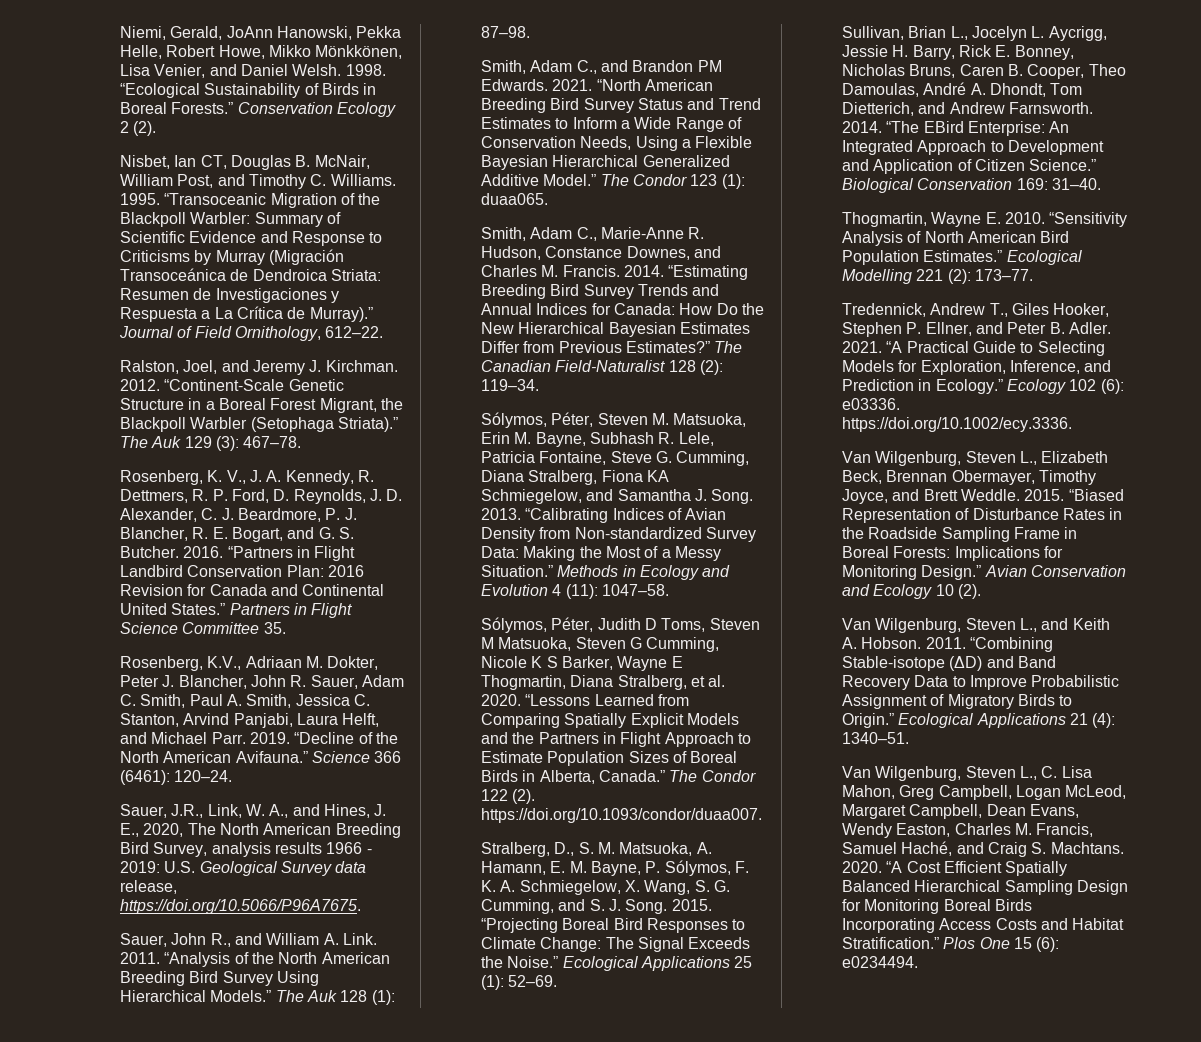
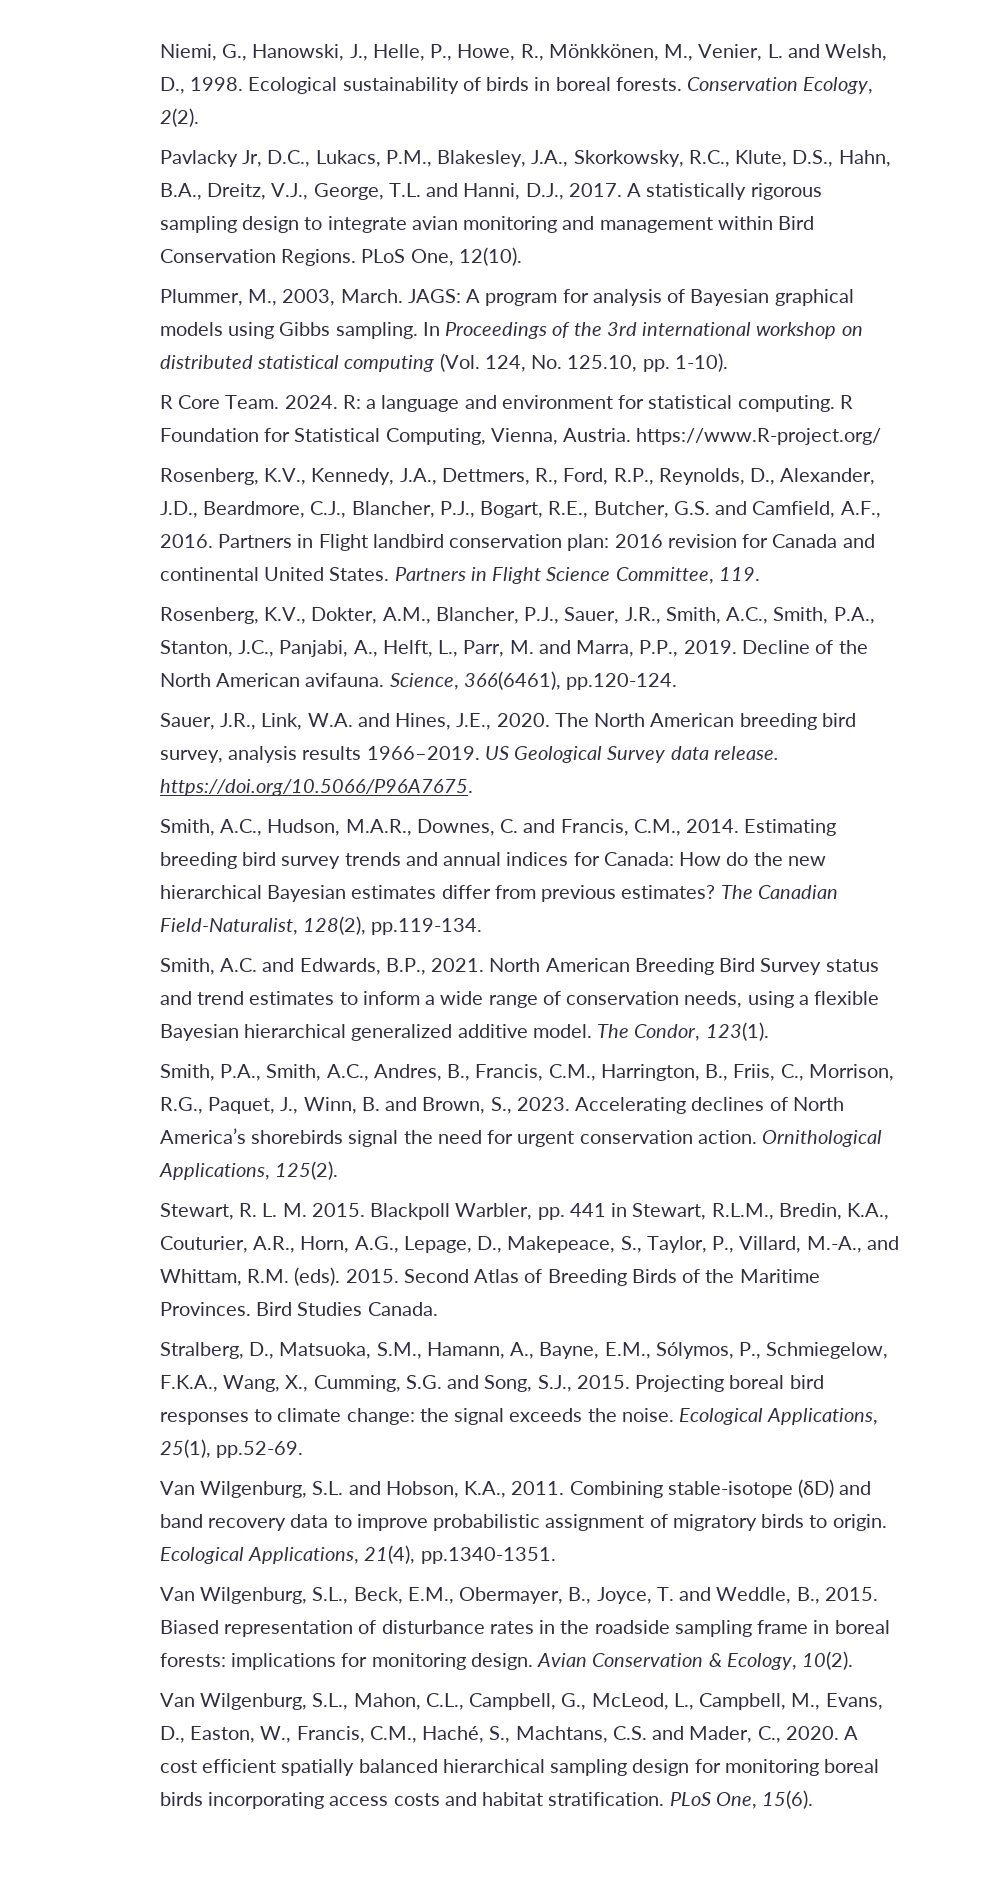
- Niemi, Gerald, JoAnn Hanowski, Pekka Helle, Robert Howe, Mikko Mönkkönen, Lisa Venier, and Daniel Welsh. 1998. “Ecological Sustainability of Birds in Boreal Forests.” Conservation Ecology 2 (2).
- Nisbet, Ian CT, Douglas B. McNair, William Post, and Timothy C. Williams. 1995. “Transoceanic Migration of the Blackpoll Warbler: Summary of Scientific Evidence and Response to Criticisms by Murray (Migración Transoceánica de Dendroica Striata: Resumen de Investigaciones y Respuesta a La Crítica de Murray).” Journal of Field Ornithology, 612–22.
- Ralston, Joel, and Jeremy J. Kirchman. 2012. “Continent-Scale Genetic Structure in a Boreal Forest Migrant, the Blackpoll Warbler (Setophaga Striata).” The Auk 129 (3): 467–78.
- Rosenberg, K. V., J. A. Kennedy, R. Dettmers, R. P. Ford, D. Reynolds, J. D. Alexander, C. J. Beardmore, P. J. Blancher, R. E. Bogart, and G. S. Butcher. 2016. “Partners in Flight Landbird Conservation Plan: 2016 Revision for Canada and Continental United States.”
+ Niemi, G., Hanowski, J., Helle, P., Howe, R., Mönkkönen, M., Venier, L. and Welsh, D., 1998. Ecological sustainability of birds in boreal forests. Conservation Ecology, 2(2).
+ Pavlacky Jr, D.C., Lukacs, P.M., Blakesley, J.A., Skorkowsky, R.C., Klute, D.S., Hahn, B.A., Dreitz, V.J., George, T.L. and Hanni, D.J., 2017. A statistically rigorous sampling design to integrate avian monitoring and management within Bird Conservation Regions. PLoS One, 12(10).
+ Plummer, M., 2003, March. JAGS: A program for analysis of Bayesian graphical models using Gibbs sampling. In Proceedings of the 3rd international workshop on distributed statistical computing (Vol. 124, No. 125.10, pp. 1-10).
+ R Core Team. 2024. R: a language and environment for statistical computing. R Foundation for Statistical Computing, Vienna, Austria. https://www.R-project.org/
+ Rosenberg, K.V., Kennedy, J.A., Dettmers, R., Ford, R.P., Reynolds, D., Alexander, J.D., Beardmore, C.J., Blancher, P.J., Bogart, R.E., Butcher, G.S. and Camfield, A.F., 2016. Partners in Flight landbird conservation plan: 2016 revision for Canada and continental United States.
- Partners in Flight Science Committee 35.
- Rosenberg, K.V., Adriaan M. Dokter, Peter J. Blancher, John R. Sauer, Adam C. Smith, Paul A. Smith, Jessica C. Stanton, Arvind Panjabi, Laura Helft, and Michael Parr. 2019. “Decline of the North American Avifauna.” Science 366 (6461): 120–24.
- Sauer, J.R., Link, W. A., and Hines, J. E., 2020, The North American Breeding Bird Survey, analysis results 1966 - 2019: U.S. Geological Survey data release, https://doi.org/10.5066/P96A7675.
+ Partners in Flight Science Committee, 119.
+ Rosenberg, K.V., Dokter, A.M., Blancher, P.J., Sauer, J.R., Smith, A.C., Smith, P.A., Stanton, J.C., Panjabi, A., Helft, L., Parr, M. and Marra, P.P., 2019. Decline of the North American avifauna. Science, 366(6461), pp.120-124.
+ Sauer, J.R., Link, W.A. and Hines, J.E., 2020. The North American breeding bird survey, analysis results 1966–2019. US Geological Survey data release. https://doi.org/10.5066/P96A7675.
- Sauer, John R., and William A. Link. 2011. “Analysis of the North American Breeding Bird Survey Using Hierarchical Models.” The Auk 128 (1): 87–98.
- Smith, Adam C., and Brandon PM Edwards. 2021. “North American Breeding Bird Survey Status and Trend Estimates to Inform a Wide Range of Conservation Needs, Using a Flexible Bayesian Hierarchical Generalized Additive Model.” The Condor 123 (1): duaa065.
- Smith, Adam C., Marie-Anne R. Hudson, Constance Downes, and Charles M. Francis. 2014. “Estimating Breeding Bird Survey Trends and Annual Indices for Canada: How Do the New Hierarchical Bayesian Estimates Differ from Previous Estimates?” The Canadian Field-Naturalist 128 (2): 119–34.
- Sólymos, Péter, Steven M. Matsuoka, Erin M. Bayne, Subhash R. Lele, Patricia Fontaine, Steve G. Cumming, Diana Stralberg, Fiona KA Schmiegelow, and Samantha J. Song. 2013. “Calibrating Indices of Avian Density from Non‐standardized Survey Data: Making the Most of a Messy Situation.” Methods in Ecology and Evolution 4 (11): 1047–58.
- Sólymos, Péter, Judith D Toms, Steven M Matsuoka, Steven G Cumming, Nicole K S Barker, Wayne E Thogmartin, Diana Stralberg, et al. 2020. “Lessons Learned from Comparing Spatially Explicit Models and the Partners in Flight Approach to Estimate Population Sizes of Boreal Birds in Alberta, Canada.” The Condor 122 (2). https://doi.org/10.1093/condor/duaa007.
- Stralberg, D., S. M. Matsuoka, A. Hamann, E. M. Bayne, P. Sólymos, F. K. A. Schmiegelow, X. Wang, S. G. Cumming, and S. J. Song. 2015. “Projecting Boreal Bird Responses to Climate Change: The Signal Exceeds the Noise.” Ecological Applications 25 (1): 52–69.
- Sullivan, Brian L., Jocelyn L. Aycrigg, Jessie H. Barry, Rick E. Bonney, Nicholas Bruns, Caren B. Cooper, Theo Damoulas, André A. Dhondt, Tom Dietterich, and Andrew Farnsworth. 2014. “The EBird Enterprise: An Integrated Approach to Development and Application of Citizen Science.” Biological Conservation 169: 31–40.
- Thogmartin, Wayne E. 2010. “Sensitivity Analysis of North American Bird Population Estimates.” Ecological Modelling 221 (2): 173–77.
- Tredennick, Andrew T., Giles Hooker, Stephen P. Ellner, and Peter B. Adler. 2021. “A Practical Guide to Selecting Models for Exploration, Inference, and Prediction in Ecology.” Ecology 102 (6): e03336. https://doi.org/10.1002/ecy.3336.
- Van Wilgenburg, Steven L., Elizabeth Beck, Brennan Obermayer, Timothy Joyce, and Brett Weddle. 2015. “Biased Representation of Disturbance Rates in the Roadside Sampling Frame in Boreal Forests: Implications for Monitoring Design.” Avian Conservation and Ecology 10 (2).
- Van Wilgenburg, Steven L., and Keith A. Hobson. 2011. “Combining Stable‐isotope (ΔD) and Band Recovery Data to Improve Probabilistic Assignment of Migratory Birds to Origin.” Ecological Applications 21 (4): 1340–51.
- Van Wilgenburg, Steven L., C. Lisa Mahon, Greg Campbell, Logan McLeod, Margaret Campbell, Dean Evans, Wendy Easton, Charles M. Francis, Samuel Haché, and Craig S. Machtans. 2020. “A Cost Efficient Spatially Balanced Hierarchical Sampling Design for Monitoring Boreal Birds Incorporating Access Costs and Habitat Stratification.” Plos One 15 (6): e0234494.
+ Smith, A.C., Hudson, M.A.R., Downes, C. and Francis, C.M., 2014. Estimating breeding bird survey trends and annual indices for Canada: How do the new hierarchical Bayesian estimates differ from previous estimates? The Canadian Field-Naturalist, 128(2), pp.119-134.
+ Smith, A.C. and Edwards, B.P., 2021. North American Breeding Bird Survey status and trend estimates to inform a wide range of conservation needs, using a flexible Bayesian hierarchical generalized additive model. The Condor, 123(1).
+ Smith, P.A., Smith, A.C., Andres, B., Francis, C.M., Harrington, B., Friis, C., Morrison, R.G., Paquet, J., Winn, B. and Brown, S., 2023. Accelerating declines of North America’s shorebirds signal the need for urgent conservation action. Ornithological Applications, 125(2).
+ Stewart, R. L. M. 2015. Blackpoll Warbler, pp. 441 in Stewart, R.L.M., Bredin, K.A., Couturier, A.R., Horn, A.G., Lepage, D., Makepeace, S., Taylor, P., Villard, M.-A., and Whittam, R.M. (eds). 2015. Second Atlas of Breeding Birds of the Maritime Provinces. Bird Studies Canada.
+ Stralberg, D., Matsuoka, S.M., Hamann, A., Bayne, E.M., Sólymos, P., Schmiegelow, F.K.A., Wang, X., Cumming, S.G. and Song, S.J., 2015. Projecting boreal bird responses to climate change: the signal exceeds the noise. Ecological Applications, 25(1), pp.52-69.
+ Van Wilgenburg, S.L. and Hobson, K.A., 2011. Combining stable‐isotope (δD) and band recovery data to improve probabilistic assignment of migratory birds to origin. Ecological Applications, 21(4), pp.1340-1351.
+ Van Wilgenburg, S.L., Beck, E.M., Obermayer, B., Joyce, T. and Weddle, B., 2015. Biased representation of disturbance rates in the roadside sampling frame in boreal forests: implications for monitoring design. Avian Conservation & Ecology, 10(2).
+ Van Wilgenburg, S.L., Mahon, C.L., Campbell, G., McLeod, L., Campbell, M., Evans, D., Easton, W., Francis, C.M., Haché, S., Machtans, C.S. and Mader, C., 2020. A cost efficient spatially balanced hierarchical sampling design for monitoring boreal birds incorporating access costs and habitat stratification. PLoS One, 15(6).

